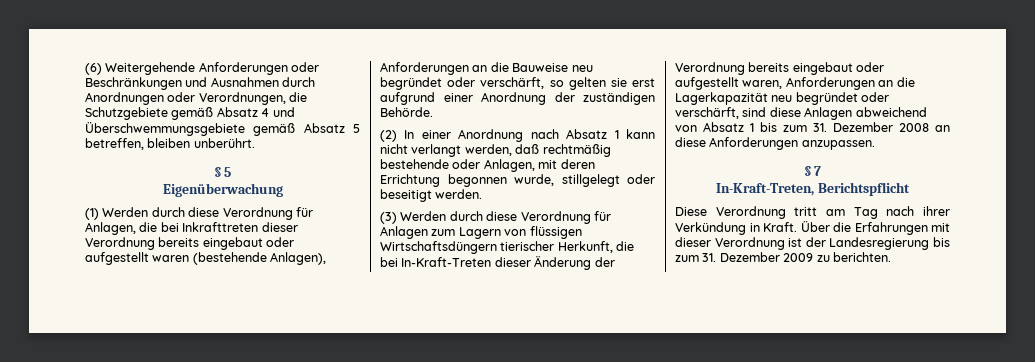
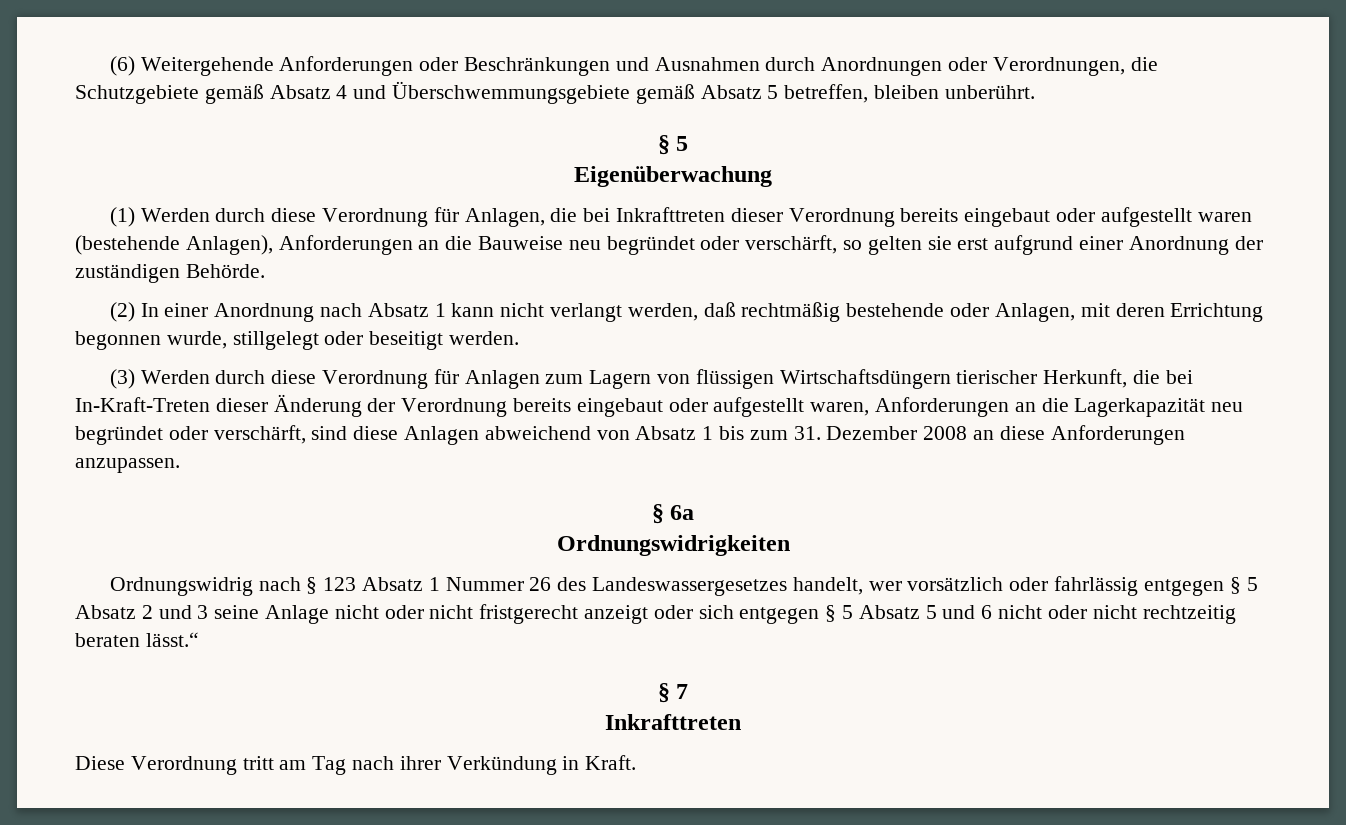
+ § 6a
+ Ordnungswidrigkeiten
+ Ordnungswidrig nach § 123 Absatz 1 Nummer 26 des Landeswassergesetzes handelt, wer vorsätzlich oder fahrlässig entgegen § 5 Absatz 2 und 3 seine Anlage nicht oder nicht fristgerecht anzeigt oder sich entgegen § 5 Absatz 5 und 6 nicht oder nicht rechtzeitig beraten lässt.“
  § 7
- In-Kraft-Treten, Berichtspflicht
+ Inkrafttreten
- Über die Erfahrungen mit dieser Verordnung ist der Landesregierung bis zum 31. Dezember 2009 zu berichten.

